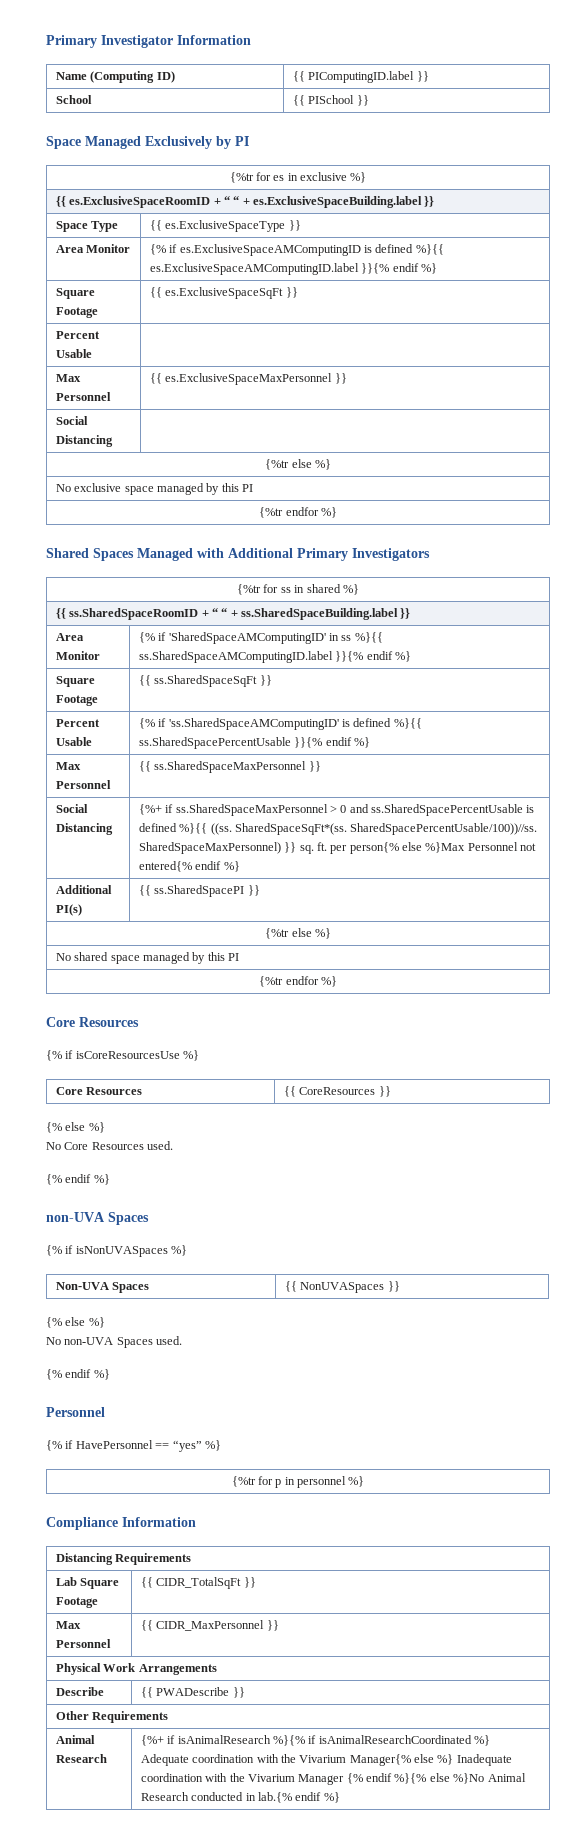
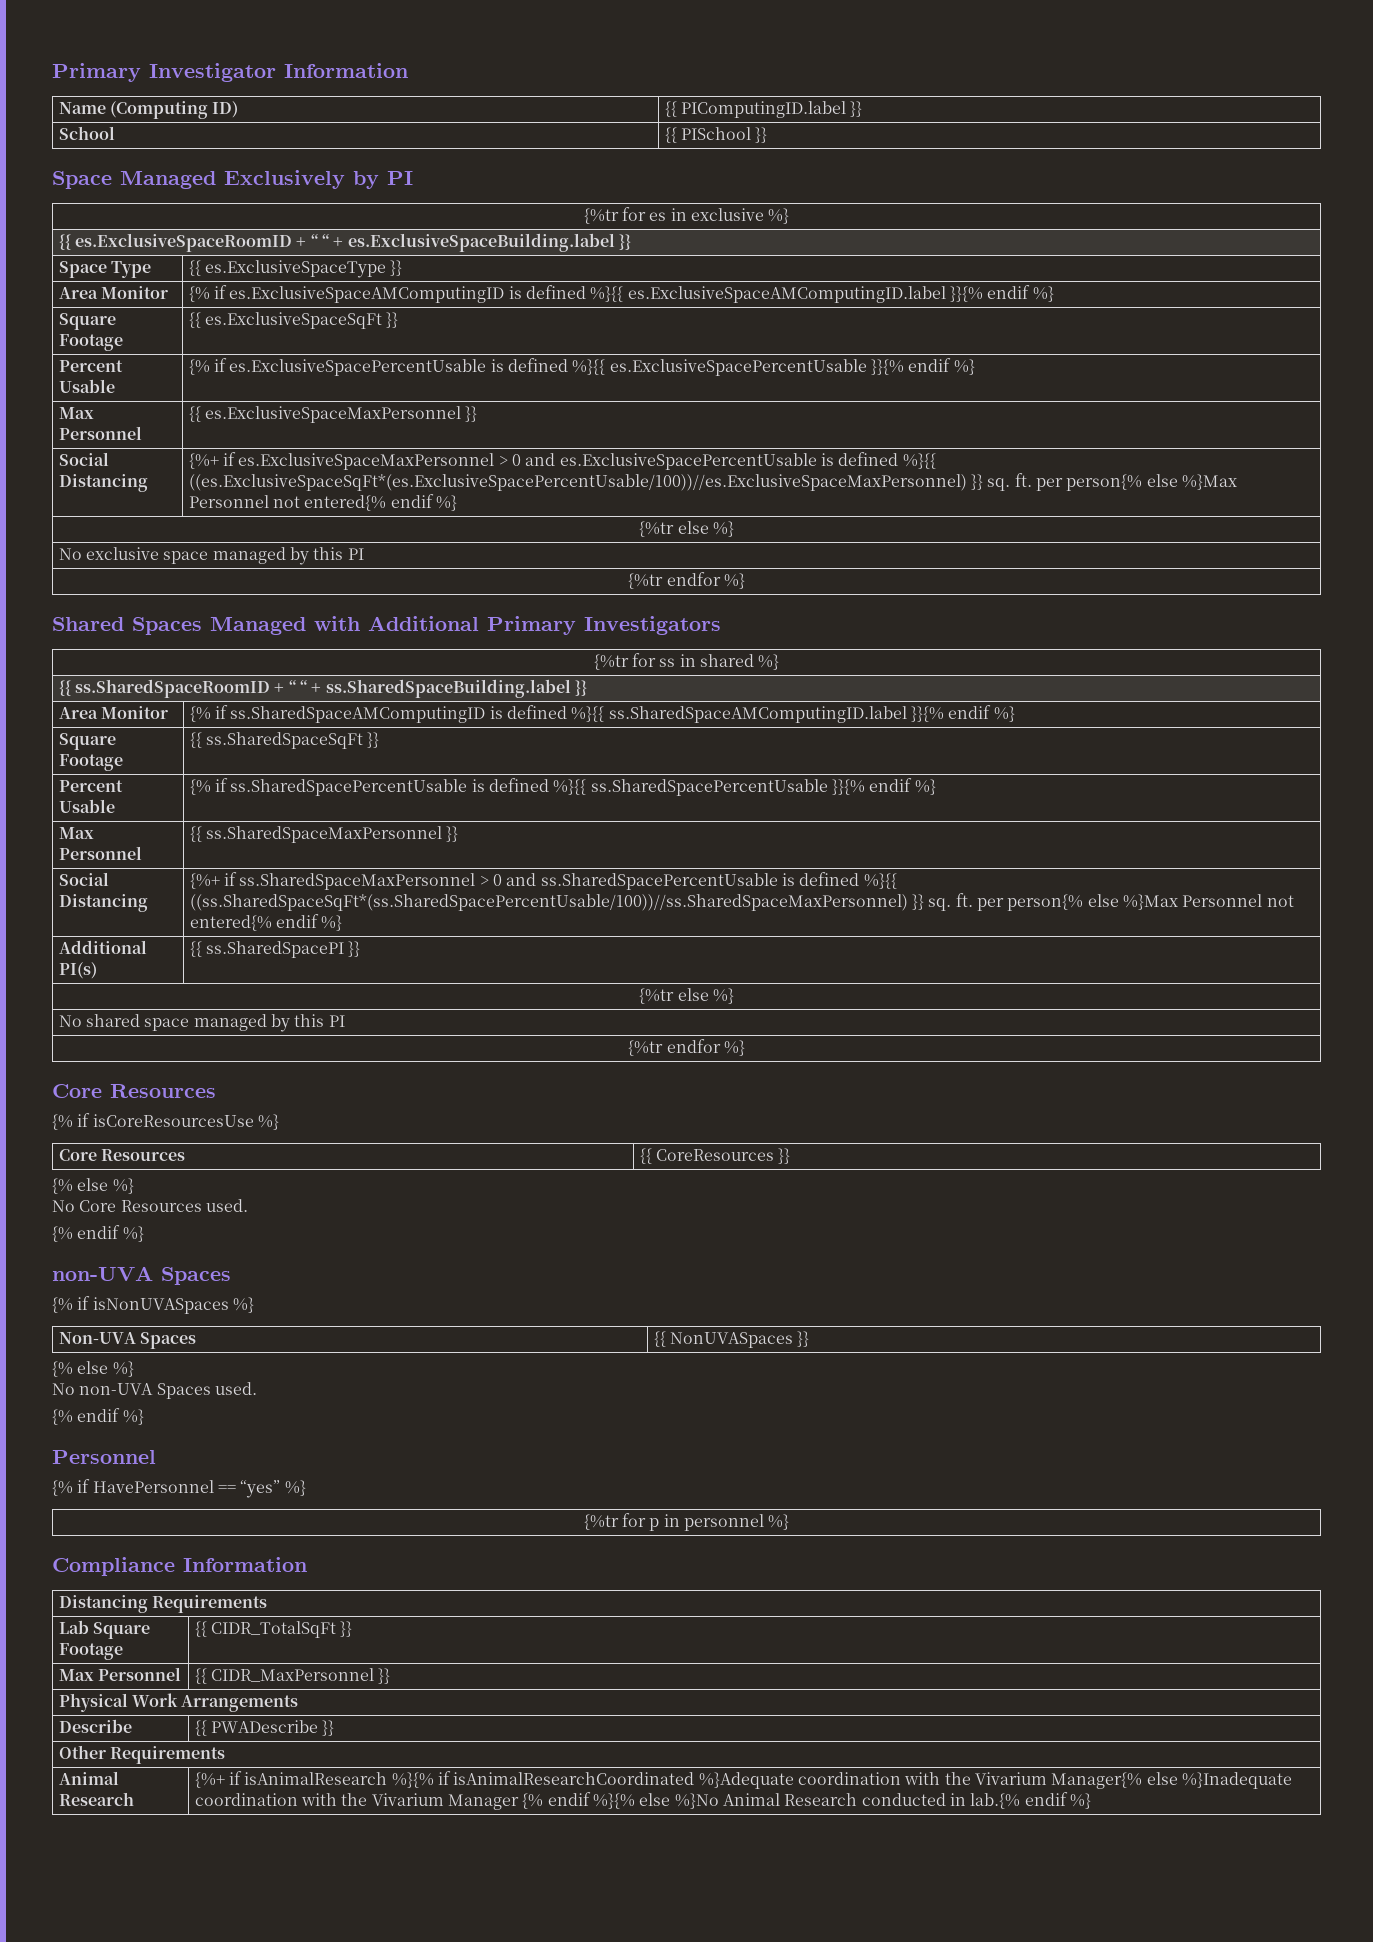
  Square Footage | {{ es.ExclusiveSpaceSqFt }}
- Percent Usable |
+ Percent Usable | {% if es.ExclusiveSpacePercentUsable is defined %}{{ es.ExclusiveSpacePercentUsable }}{% endif %}
  Max Personnel | {{ es.ExclusiveSpaceMaxPersonnel }}
- Social Distancing |
+ Social Distancing | {%+ if es.ExclusiveSpaceMaxPersonnel > 0 and es.ExclusiveSpacePercentUsable is defined %}{{ ((es.ExclusiveSpaceSqFt*(es.ExclusiveSpacePercentUsable/100))//es.ExclusiveSpaceMaxPersonnel) }} sq. ft. per person{% else %}Max Personnel not entered{% endif %}
- Area Monitor | {% if 'SharedSpaceAMComputingID' in ss %}{{ ss.SharedSpaceAMComputingID.label }}{% endif %}
+ Area Monitor | {% if ss.SharedSpaceAMComputingID is defined %}{{ ss.SharedSpaceAMComputingID.label }}{% endif %}
- Percent Usable | {% if 'ss.SharedSpaceAMComputingID' is defined %}{{ ss.SharedSpacePercentUsable }}{% endif %}
+ Percent Usable | {% if ss.SharedSpacePercentUsable is defined %}{{ ss.SharedSpacePercentUsable }}{% endif %}
- Social Distancing | {%+ if ss.SharedSpaceMaxPersonnel > 0 and ss.SharedSpacePercentUsable is defined %}{{ ((ss. SharedSpaceSqFt*(ss. SharedSpacePercentUsable/100))//ss. SharedSpaceMaxPersonnel) }} sq. ft. per person{% else %}Max Personnel not entered{% endif %}
+ Social Distancing | {%+ if ss.SharedSpaceMaxPersonnel > 0 and ss.SharedSpacePercentUsable is defined %}{{ ((ss.SharedSpaceSqFt*(ss.SharedSpacePercentUsable/100))//ss.SharedSpaceMaxPersonnel) }} sq. ft. per person{% else %}Max Personnel not entered{% endif %}
- Animal Research | {%+ if isAnimalResearch %}{% if isAnimalResearchCoordinated %} Adequate coordination with the Vivarium Manager{% else %} Inadequate coordination with the Vivarium Manager {% endif %}{% else %}No Animal Research conducted in lab.{% endif %}
+ Animal Research | {%+ if isAnimalResearch %}{% if isAnimalResearchCoordinated %}Adequate coordination with the Vivarium Manager{% else %}Inadequate coordination with the Vivarium Manager {% endif %}{% else %}No Animal Research conducted in lab.{% endif %}

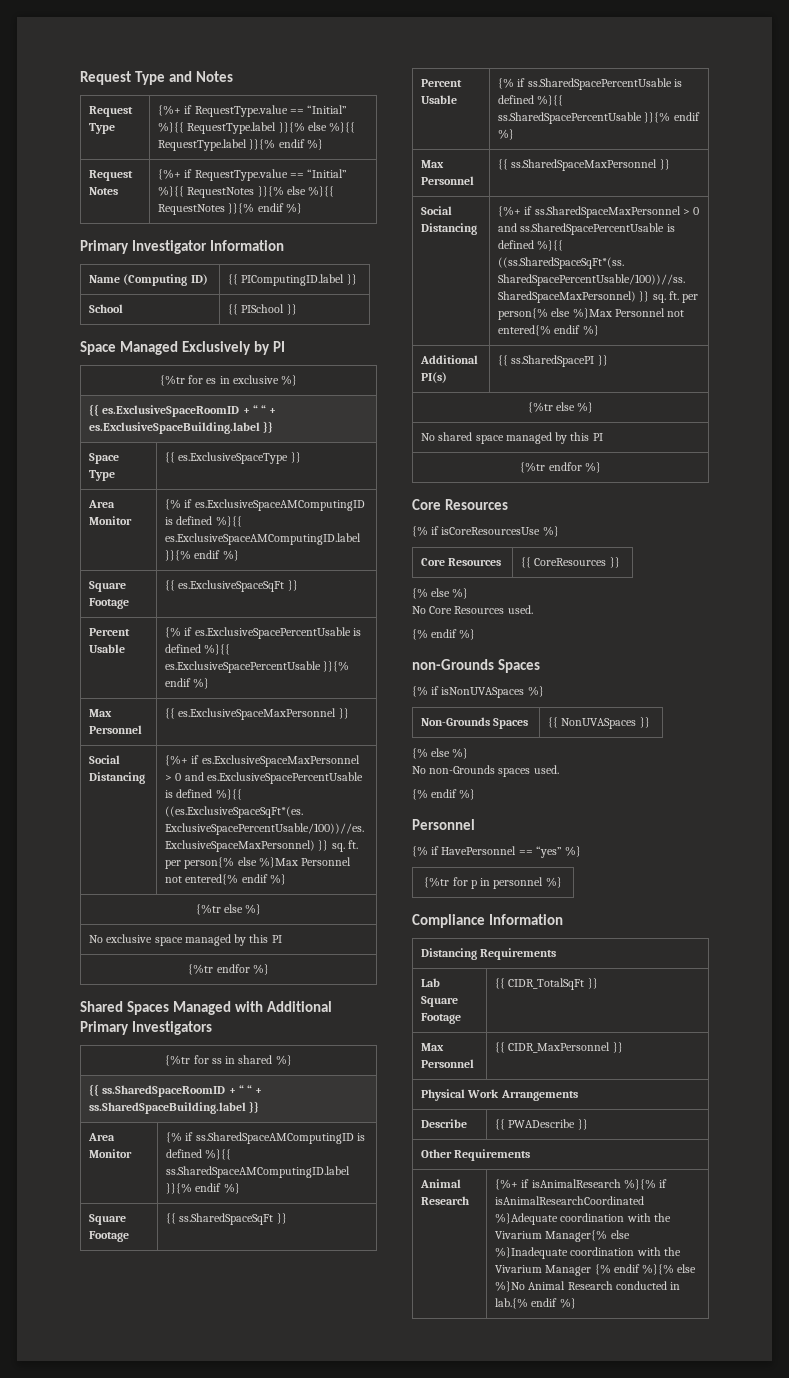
+ Request Type and Notes
+ Request Type | {%+ if RequestType.value == “Initial” %}{{ RequestType.label }}{% else %}{{ RequestType.label }}{% endif %}
+ Request Notes | {%+ if RequestType.value == “Initial” %}{{ RequestNotes }}{% else %}{{ RequestNotes }}{% endif %}
  No Core Resources used.
  {% endif %}
- non-UVA Spaces
+ non-Grounds Spaces
- Non-UVA Spaces | {{ NonUVASpaces }}
+ Non-Grounds Spaces | {{ NonUVASpaces }}
- No non-UVA Spaces used.
+ No non-Grounds spaces used.

